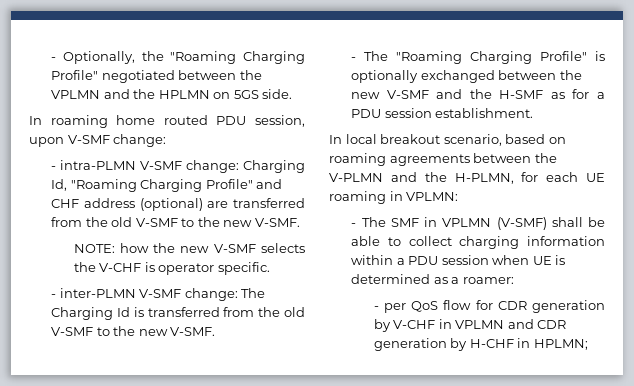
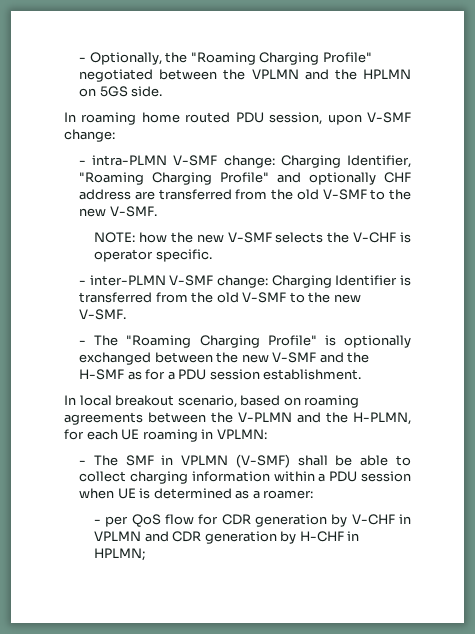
- - intra-PLMN V-SMF change: Charging Id, "Roaming Charging Profile" and CHF address (optional) are transferred from the old V-SMF to the new V-SMF.
+ - intra-PLMN V-SMF change: Charging Identifier, "Roaming Charging Profile" and optionally CHF address are transferred from the old V-SMF to the new V-SMF.
- - inter-PLMN V-SMF change: The Charging Id is transferred from the old V-SMF to the new V-SMF.
+ - inter-PLMN V-SMF change: Charging Identifier is transferred from the old V-SMF to the new V-SMF.

